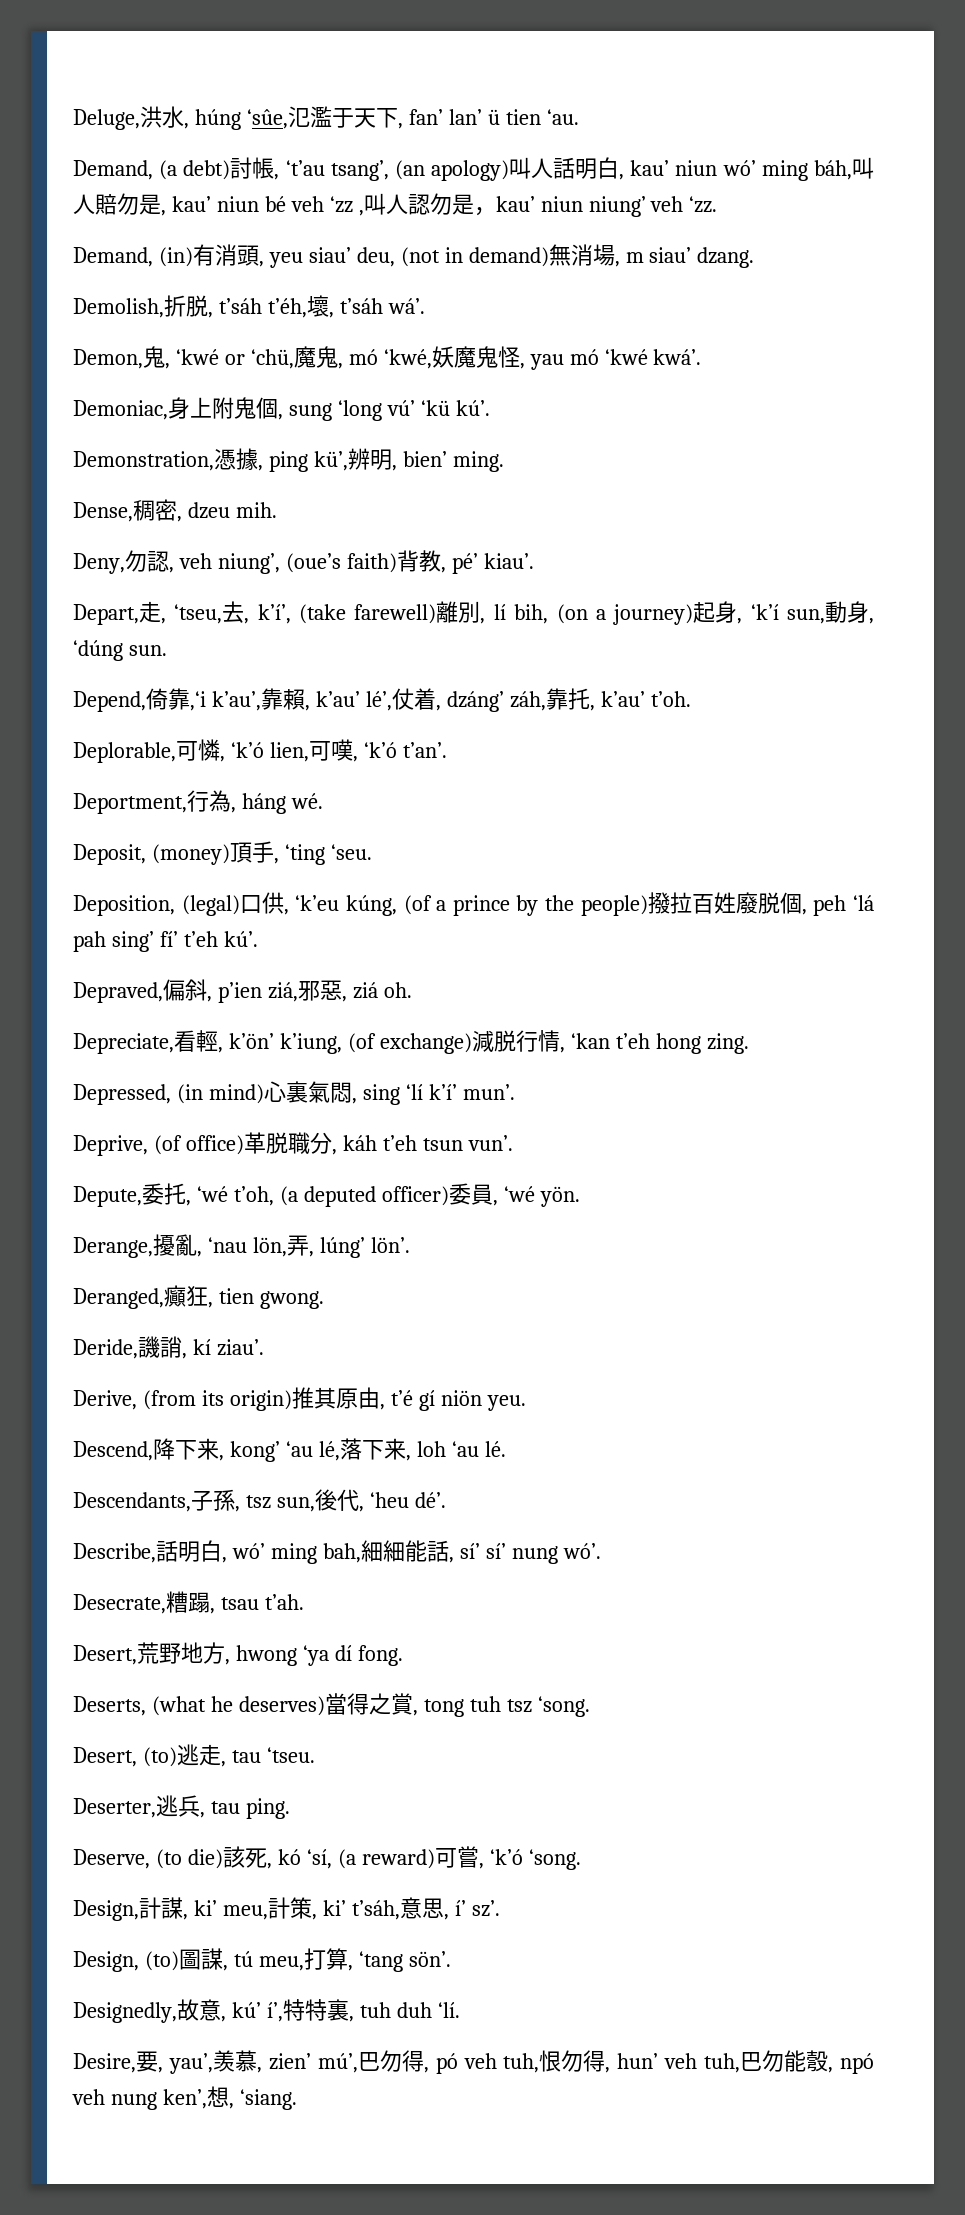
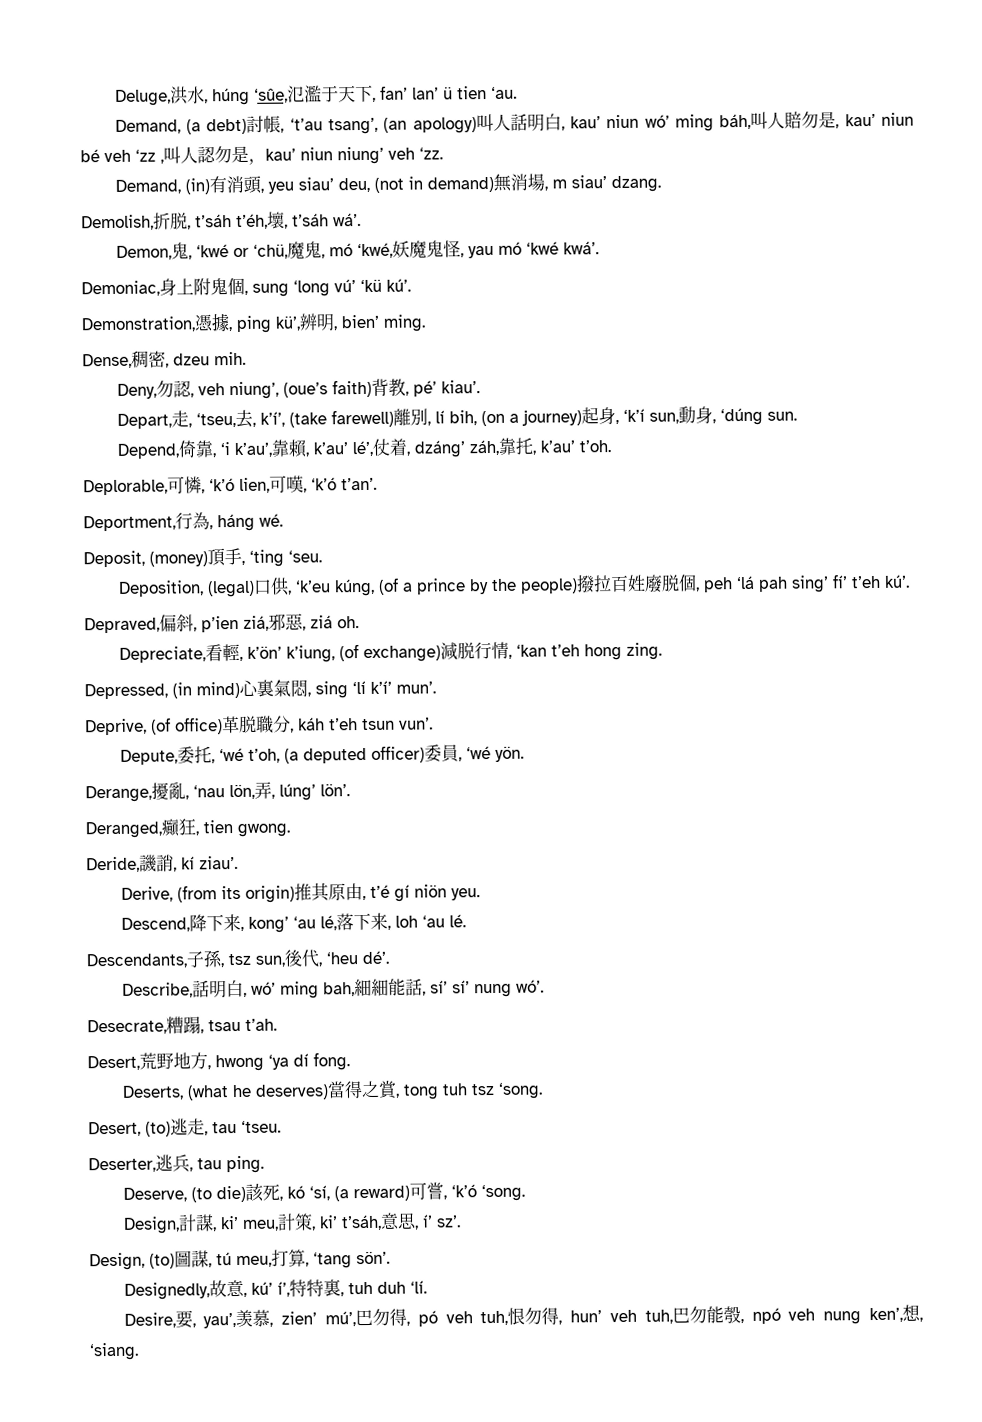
- Depend,倚靠,‘i k’au’,靠賴, k’au’ lé’,仗着, dzáng’ záh,靠托, k’au’ t’oh.
+ Depend,倚靠, ‘i k’au’,靠賴, k’au’ lé’,仗着, dzáng’ záh,靠托, k’au’ t’oh.

